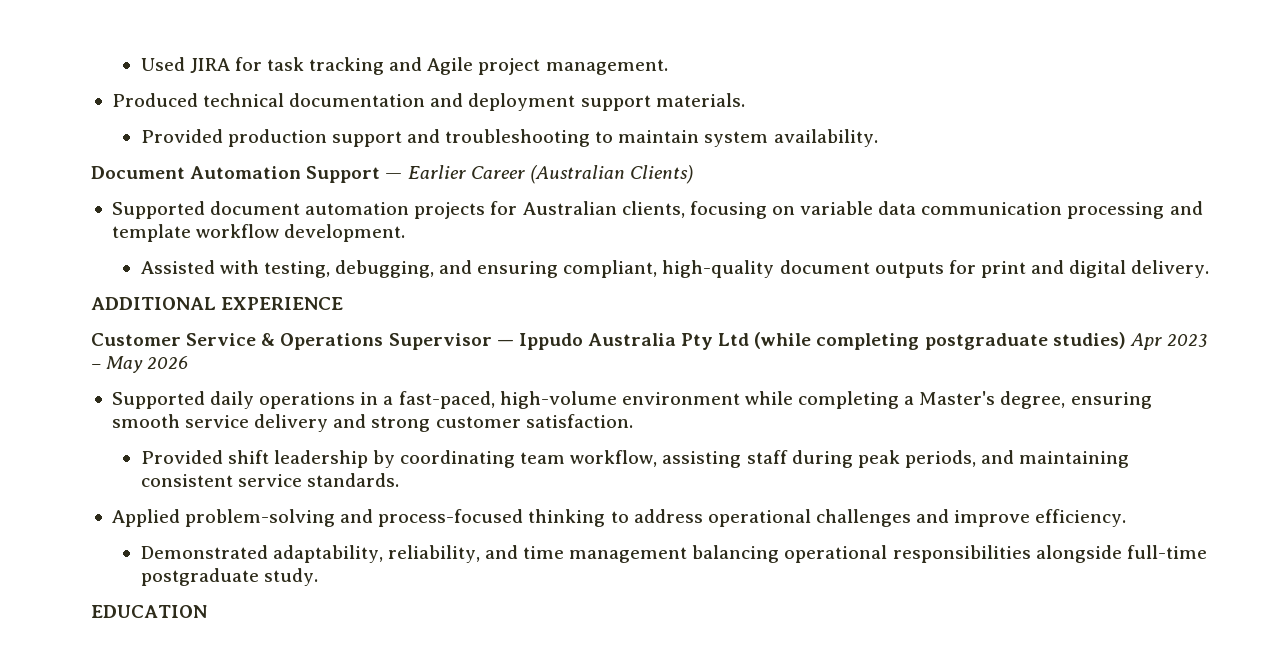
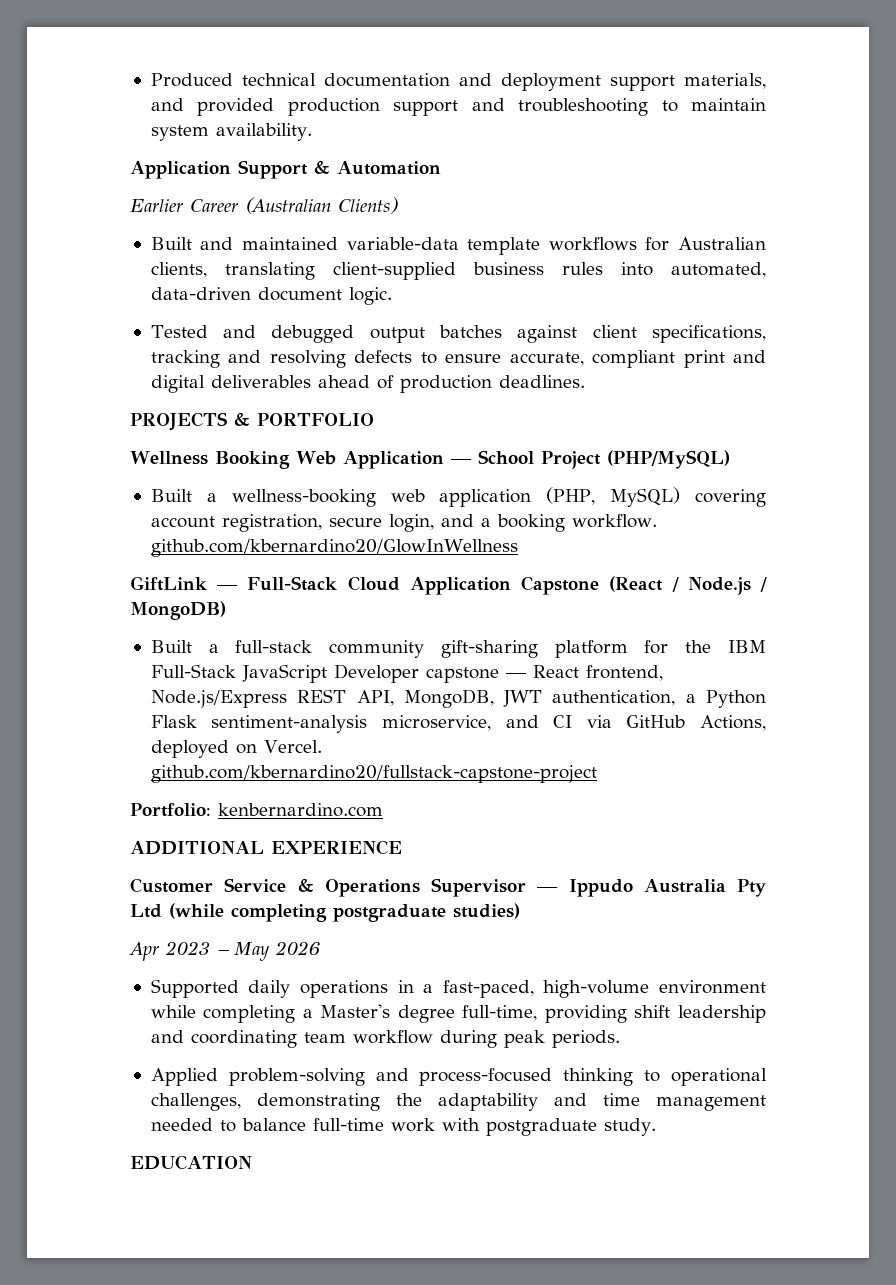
- Used JIRA for task tracking and Agile project management.
- Produced technical documentation and deployment support materials.
- Provided production support and troubleshooting to maintain system availability.
+ Produced technical documentation and deployment support materials, and provided production support and troubleshooting to maintain system availability.
- Document Automation Support — Earlier Career (Australian Clients)
+ Application Support & Automation
+ Earlier Career (Australian Clients)
- Supported document automation projects for Australian clients, focusing on variable data communication processing and template workflow development.
- Assisted with testing, debugging, and ensuring compliant, high-quality document outputs for print and digital delivery.
+ Built and maintained variable-data template workflows for Australian clients, translating client-supplied business rules into automated, data-driven document logic.
+ Tested and debugged output batches against client specifications, tracking and resolving defects to ensure accurate, compliant print and digital deliverables ahead of production deadlines.
+ PROJECTS & PORTFOLIO
+ Wellness Booking Web Application — School Project (PHP/MySQL)
+ Built a wellness-booking web application (PHP, MySQL) covering account registration, secure login, and a booking workflow. github.com/kbernardino20/GlowInWellness
+ GiftLink — Full-Stack Cloud Application Capstone (React / Node.js / MongoDB)
+ Built a full-stack community gift-sharing platform for the IBM Full-Stack JavaScript Developer capstone — React frontend, Node.js/Express REST API, MongoDB, JWT authentication, a Python Flask sentiment-analysis microservice, and CI via GitHub Actions, deployed on Vercel. github.com/kbernardino20/fullstack-capstone-project
+ Portfolio: kenbernardino.com
- Customer Service & Operations Supervisor — Ippudo Australia Pty Ltd (while completing postgraduate studies) Apr 2023 – May 2026
+ Customer Service & Operations Supervisor — Ippudo Australia Pty Ltd (while completing postgraduate studies)
+ Apr 2023 – May 2026
- Supported daily operations in a fast-paced, high-volume environment while completing a Master's degree, ensuring smooth service delivery and strong customer satisfaction.
- Provided shift leadership by coordinating team workflow, assisting staff during peak periods, and maintaining consistent service standards.
+ Supported daily operations in a fast-paced, high-volume environment while completing a Master's degree full-time, providing shift leadership and coordinating team workflow during peak periods.
- Applied problem-solving and process-focused thinking to address operational challenges and improve efficiency.
- Demonstrated adaptability, reliability, and time management balancing operational responsibilities alongside full-time postgraduate study.
+ Applied problem-solving and process-focused thinking to operational challenges, demonstrating the adaptability and time management needed to balance full-time work with postgraduate study.

